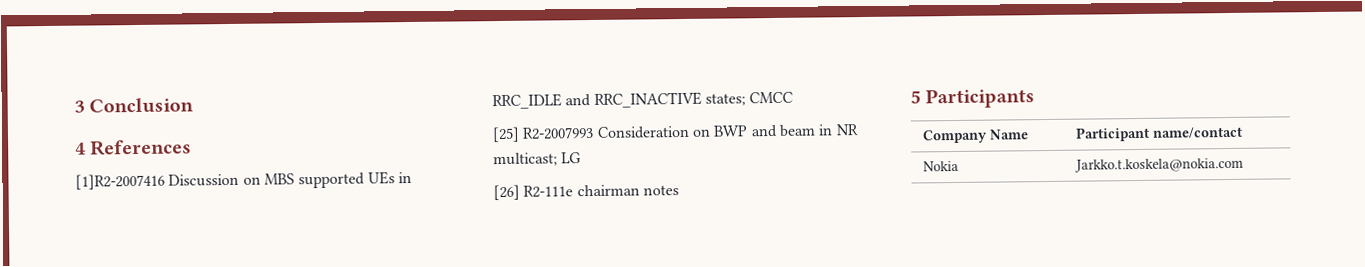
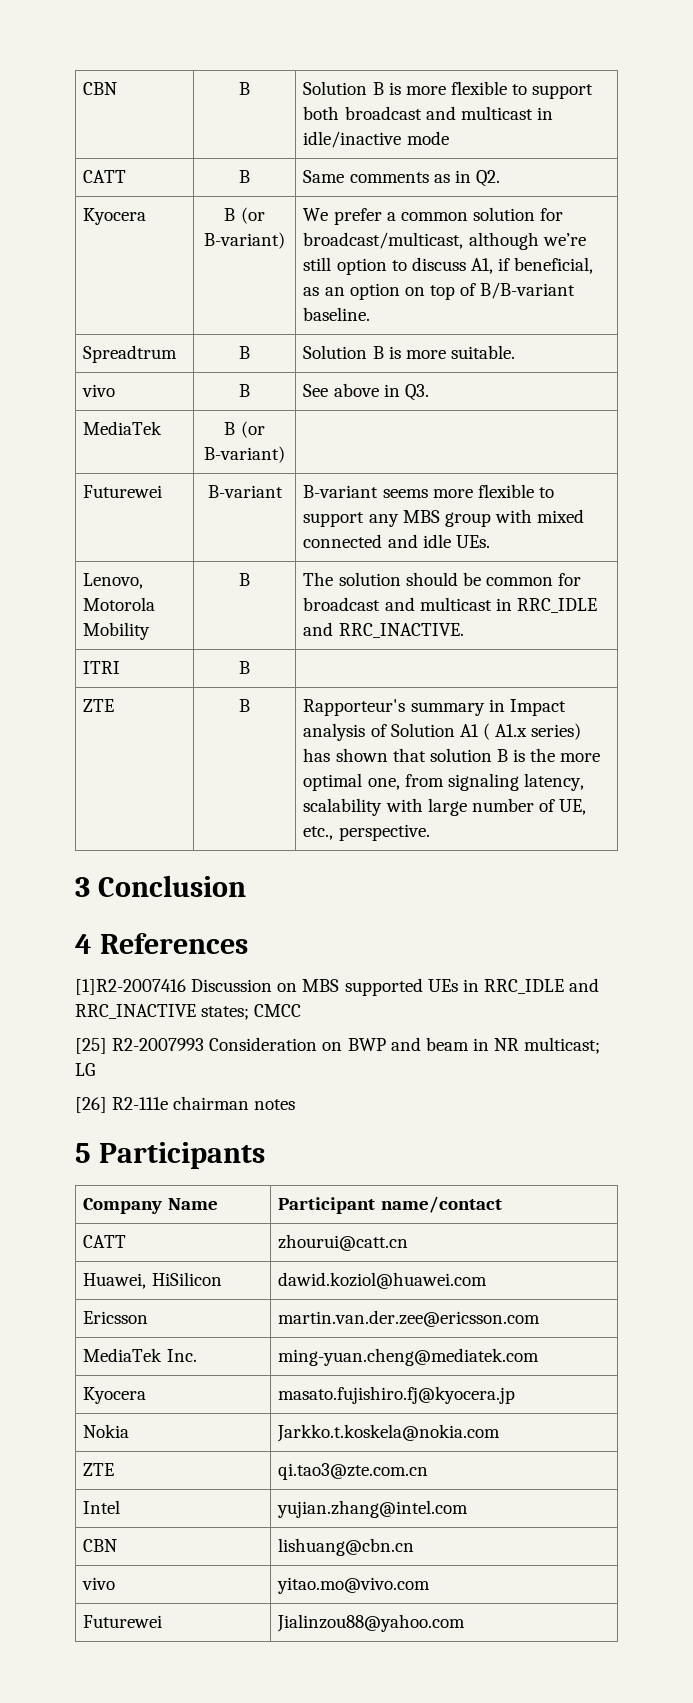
+ CBN | B | Solution B is more flexible to support both broadcast and multicast in idle/inactive mode
+ CATT | B | Same comments as in Q2.
+ Kyocera | B (or B-variant) | We prefer a common solution for broadcast/multicast, although we’re still option to discuss A1, if beneficial, as an option on top of B/B-variant baseline.
+ Spreadtrum | B | Solution B is more suitable.
+ vivo | B | See above in Q3.
+ MediaTek | B (or B-variant) |
+ Futurewei | B-variant | B-variant seems more flexible to support any MBS group with mixed connected and idle UEs.
+ Lenovo, Motorola Mobility | B | The solution should be common for broadcast and multicast in RRC_IDLE and RRC_INACTIVE.
+ ITRI | B |
+ ZTE | B | Rapporteur's summary in Impact analysis of Solution A1 ( A1.x series) has shown that solution B is the more optimal one, from signaling latency, scalability with large number of UE, etc., perspective.
+ CATT | zhourui@catt.cn
+ Huawei, HiSilicon | dawid.koziol@huawei.com
+ Ericsson | martin.van.der.zee@ericsson.com
+ MediaTek Inc. | ming-yuan.cheng@mediatek.com
+ Kyocera | masato.fujishiro.fj@kyocera.jp
  Nokia | Jarkko.t.koskela@nokia.com
+ ZTE | qi.tao3@zte.com.cn
+ Intel | yujian.zhang@intel.com
+ CBN | lishuang@cbn.cn
+ vivo | yitao.mo@vivo.com
+ Futurewei | Jialinzou88@yahoo.com

